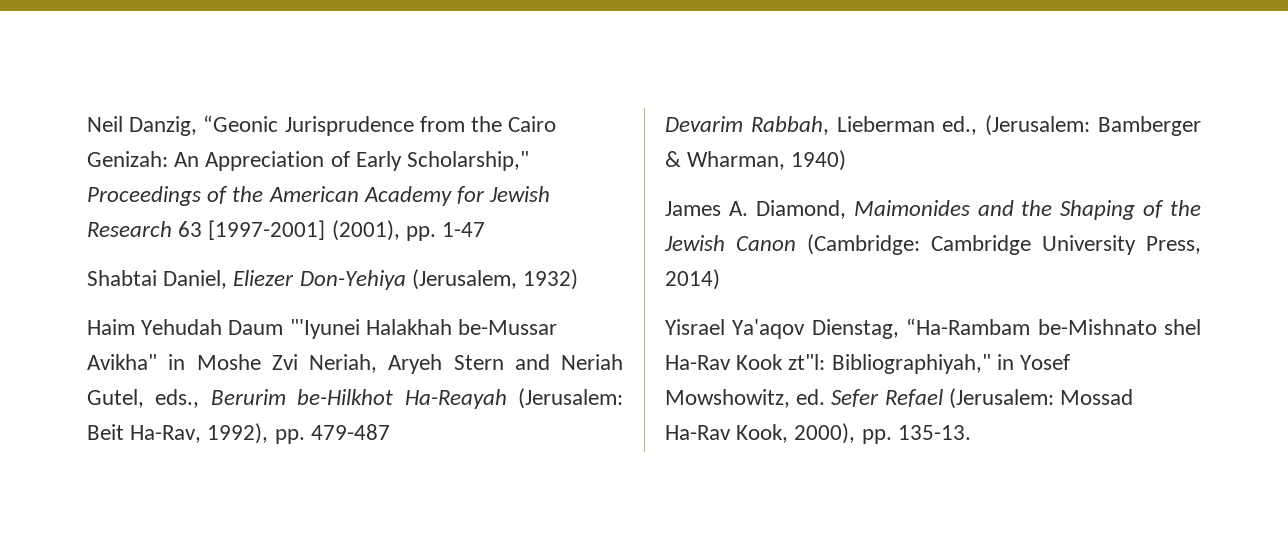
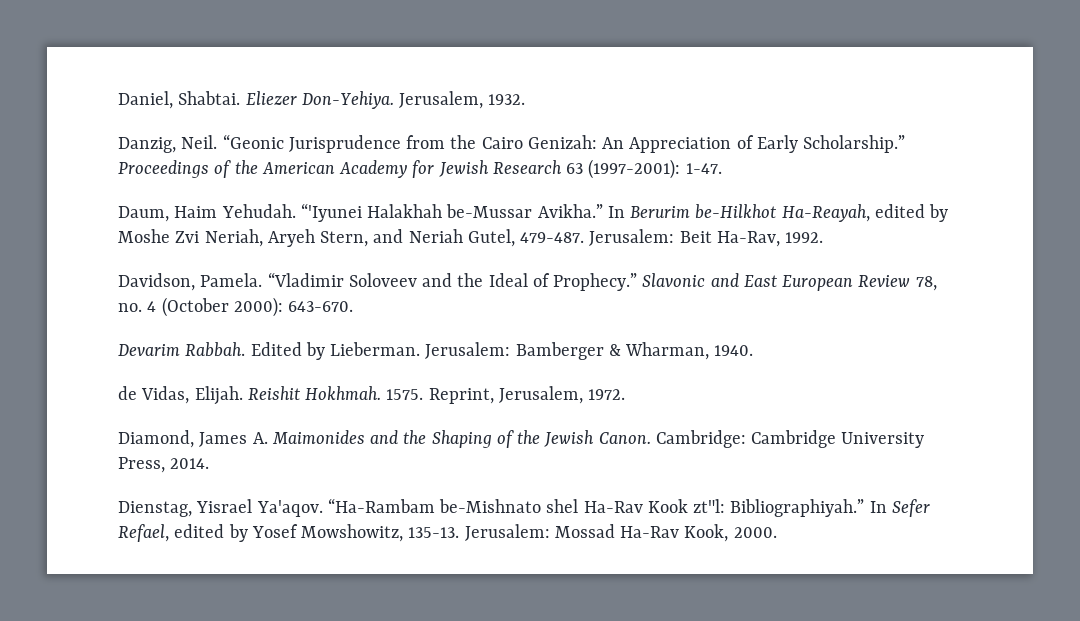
- Neil Danzig, “Geonic Jurisprudence from the Cairo Genizah: An Appreciation of Early Scholarship," Proceedings of the American Academy for Jewish Research 63 [1997-2001] (2001), pp. 1-47
- Shabtai Daniel, Eliezer Don-Yehiya (Jerusalem, 1932)
- Haim Yehudah Daum "'Iyunei Halakhah be-Mussar Avikha" in Moshe Zvi Neriah, Aryeh Stern and Neriah Gutel, eds., Berurim be-Hilkhot Ha-Reayah (Jerusalem: Beit Ha-Rav, 1992), pp. 479-487
- Devarim Rabbah, Lieberman ed., (Jerusalem: Bamberger & Wharman, 1940)
- James A. Diamond, Maimonides and the Shaping of the Jewish Canon (Cambridge: Cambridge University Press, 2014)
- Yisrael Ya'aqov Dienstag, “Ha-Rambam be-Mishnato shel Ha-Rav Kook zt"l: Bibliographiyah," in Yosef Mowshowitz, ed. Sefer Refael (Jerusalem: Mossad Ha-Rav Kook, 2000), pp. 135-13.
+ Daniel, Shabtai. Eliezer Don-Yehiya. Jerusalem, 1932.
+ Danzig, Neil. “Geonic Jurisprudence from the Cairo Genizah: An Appreciation of Early Scholarship.” Proceedings of the American Academy for Jewish Research 63 (1997-2001): 1-47.
+ Daum, Haim Yehudah. “'Iyunei Halakhah be-Mussar Avikha.” In Berurim be-Hilkhot Ha-Reayah, edited by Moshe Zvi Neriah, Aryeh Stern, and Neriah Gutel, 479-487. Jerusalem: Beit Ha-Rav, 1992.
+ Davidson, Pamela. “Vladimir Soloveev and the Ideal of Prophecy.” Slavonic and East European Review 78, no. 4 (October 2000): 643-670.
+ Devarim Rabbah. Edited by Lieberman. Jerusalem: Bamberger & Wharman, 1940.
+ de Vidas, Elijah. Reishit Hokhmah. 1575. Reprint, Jerusalem, 1972.
+ Diamond, James A. Maimonides and the Shaping of the Jewish Canon. Cambridge: Cambridge University Press, 2014.
+ Dienstag, Yisrael Ya'aqov. “Ha-Rambam be-Mishnato shel Ha-Rav Kook zt"l: Bibliographiyah.” In Sefer Refael, edited by Yosef Mowshowitz, 135-13. Jerusalem: Mossad Ha-Rav Kook, 2000.

